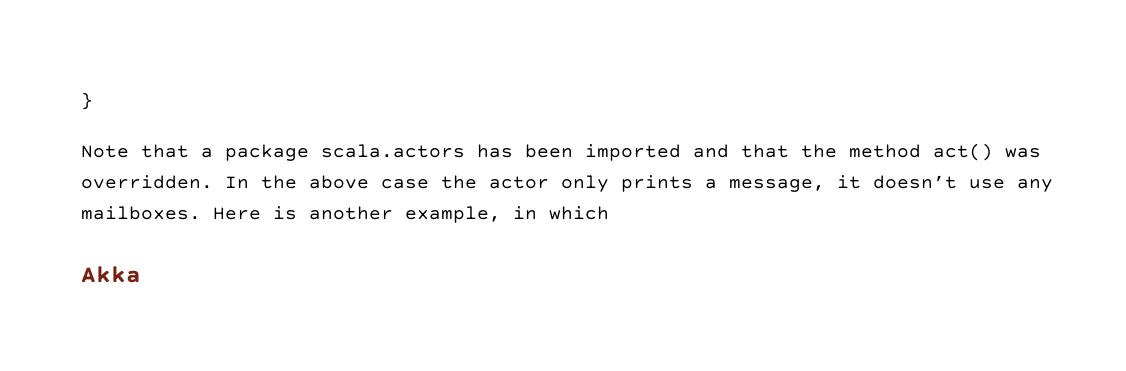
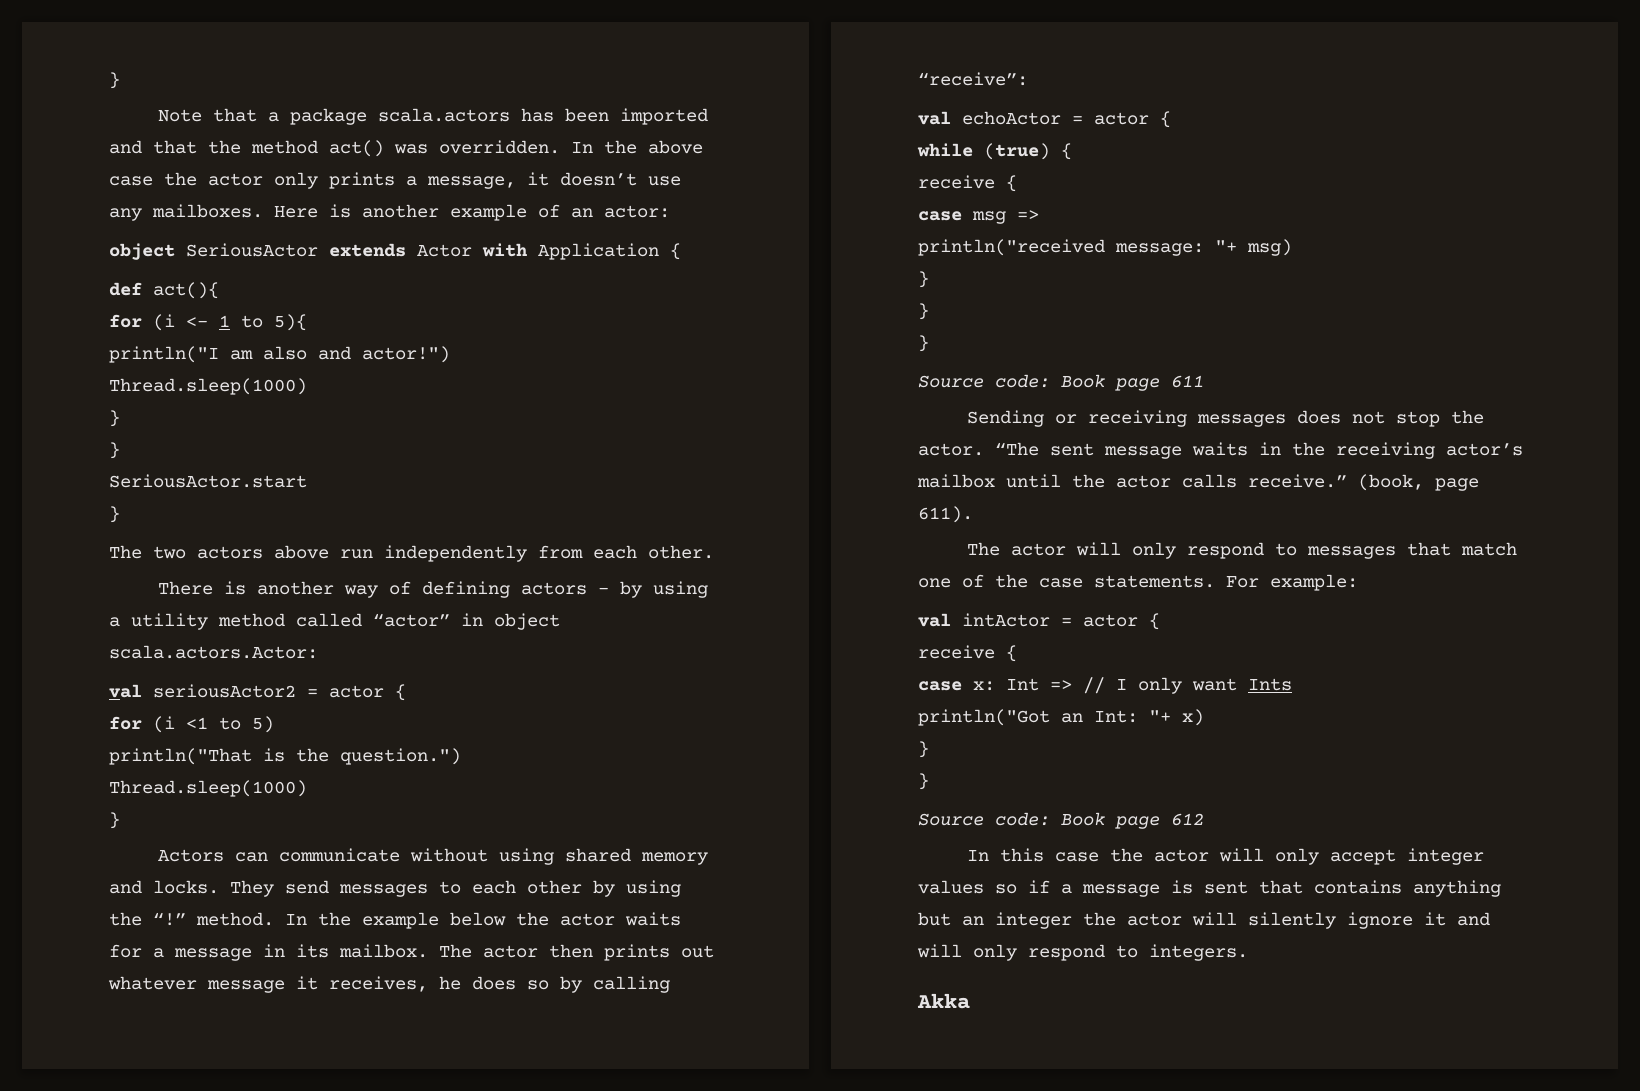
- Here is another example, in which
+ Here is another example of an actor:
+ object SeriousActor extends Actor with Application {
+ def act(){
+ for (i <- 1 to 5){
+ println("I am also and actor!")
+ Thread.sleep(1000)
+ }
+ }
+ SeriousActor.start
+ }
+ The two actors above run independently from each other.
+ There is another way of defining actors – by using a utility method called “actor” in object scala.actors.Actor:
+ val seriousActor2 = actor {
+ for (i <1 to 5)
+ println("That is the question.")
+ Thread.sleep(1000)
+ }
+ Actors can communicate without using shared memory and locks. They send messages to each other by using the “!” method. In the example below the actor waits for a message in its mailbox. The actor then prints out whatever message it receives, he does so by calling “receive”:
+ val echoActor = actor {
+ while (true) {
+ receive {
+ case msg =>
+ println("received message: "+ msg)
+ }
+ }
+ }
+ Source code: Book page 611
+ Sending or receiving messages does not stop the actor. “The sent message waits in the receiving actor’s mailbox until the actor calls receive.” (book, page 611).
+ The actor will only respond to messages that match one of the case statements. For example:
+ val intActor = actor {
+ receive {
+ case x: Int => // I only want Ints
+ println("Got an Int: "+ x)
+ }
+ }
+ Source code: Book page 612
+ In this case the actor will only accept integer values so if a message is sent that contains anything but an integer the actor will silently ignore it and will only respond to integers.

